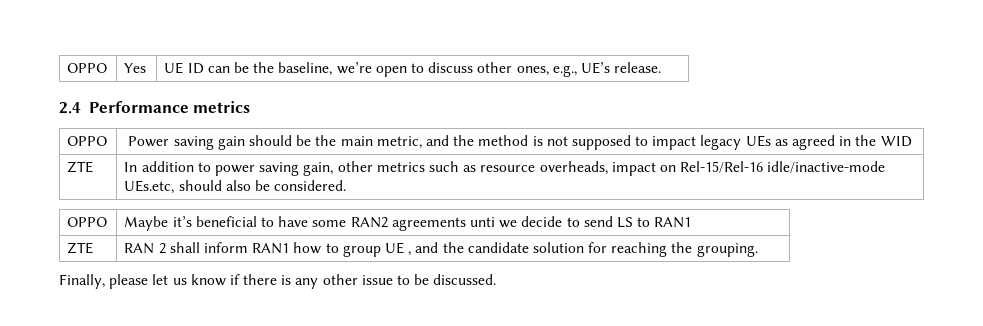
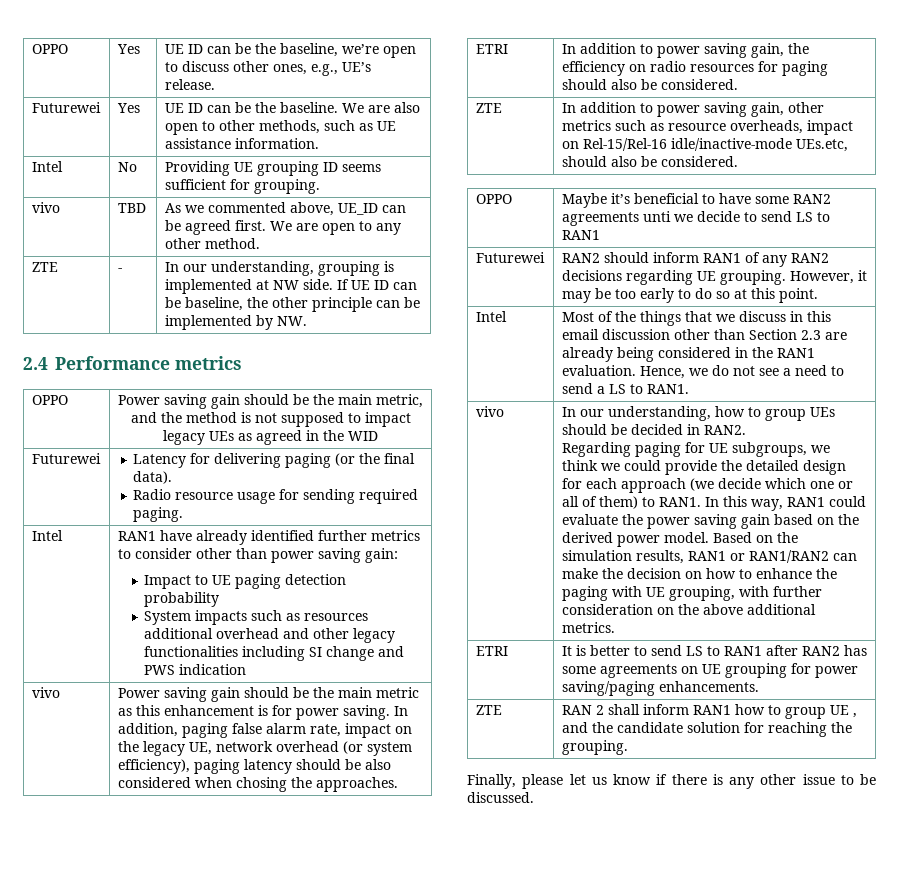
+ Futurewei | Yes | UE ID can be the baseline. We are also open to other methods, such as UE assistance information.
+ Intel | No | Providing UE grouping ID seems sufficient for grouping.
+ vivo | TBD | As we commented above, UE_ID can be agreed first. We are open to any other method.
+ ZTE | - | In our understanding, grouping is implemented at NW side. If UE ID can be baseline, the other principle can be implemented by NW.
+ Futurewei | Latency for delivering paging (or the final data).
+ Radio resource usage for sending required paging.
+ Intel | RAN1 have already identified further metrics to consider other than power saving gain:
+ Impact to UE paging detection probability
+ System impacts such as resources additional overhead and other legacy functionalities including SI change and PWS indication
+ vivo | Power saving gain should be the main metric as this enhancement is for power saving. In addition, paging false alarm rate, impact on the legacy UE, network overhead (or system efficiency), paging latency should be also considered when chosing the approaches.
+ ETRI | In addition to power saving gain, the efficiency on radio resources for paging should also be considered.
+ Futurewei | RAN2 should inform RAN1 of any RAN2 decisions regarding UE grouping. However, it may be too early to do so at this point.
+ Intel | Most of the things that we discuss in this email discussion other than Section 2.3 are already being considered in the RAN1 evaluation. Hence, we do not see a need to send a LS to RAN1.
+ vivo | In our understanding, how to group UEs should be decided in RAN2.
+ Regarding paging for UE subgroups, we think we could provide the detailed design for each approach (we decide which one or all of them) to RAN1. In this way, RAN1 could evaluate the power saving gain based on the derived power model. Based on the simulation results, RAN1 or RAN1/RAN2 can make the decision on how to enhance the paging with UE grouping, with further consideration on the above additional metrics.
+ ETRI | It is better to send LS to RAN1 after RAN2 has some agreements on UE grouping for power saving/paging enhancements.

